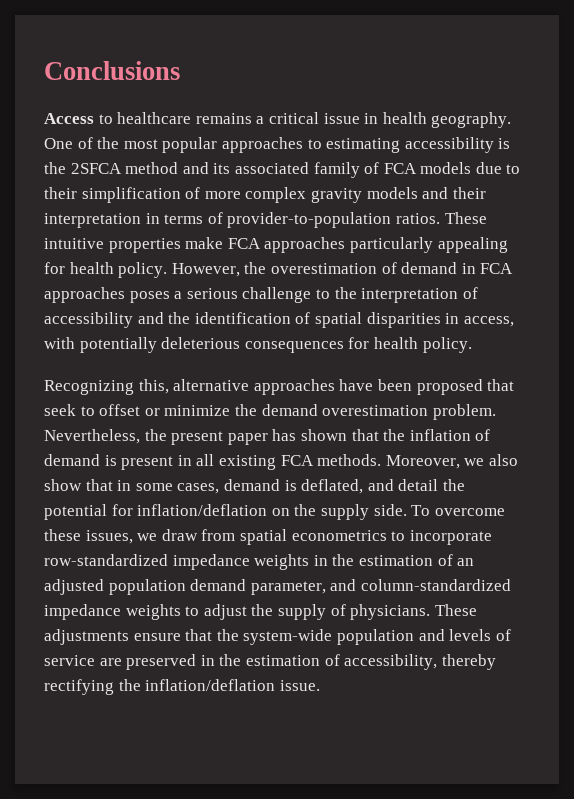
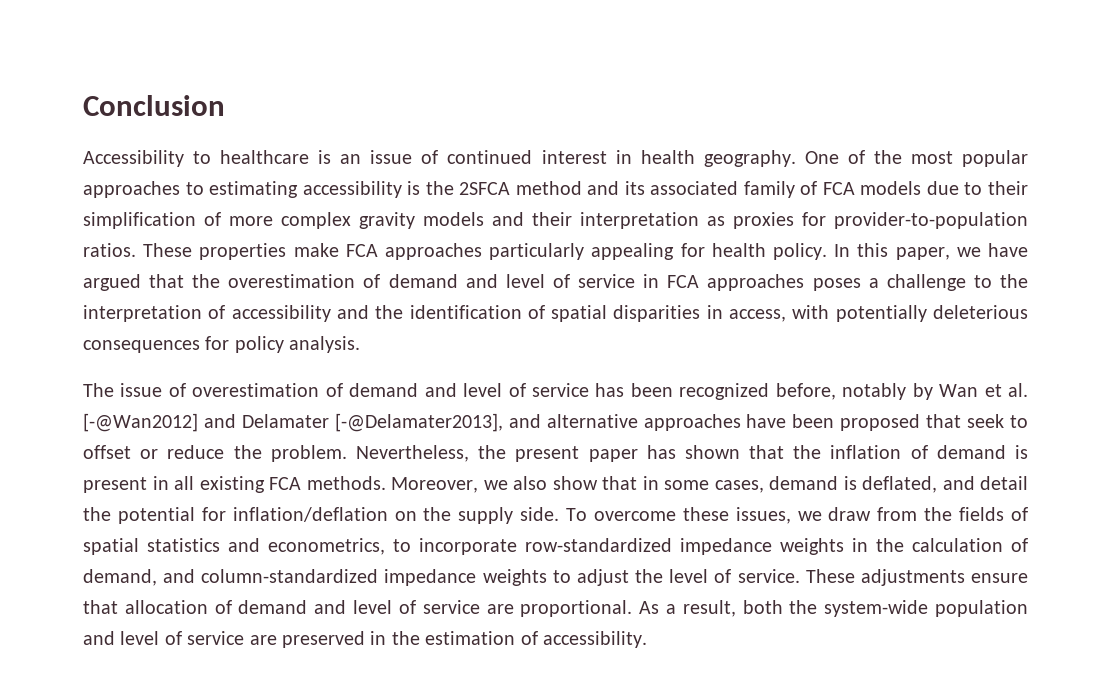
- Conclusions
- Access to healthcare remains a critical issue in health geography.
+ Conclusion
+ Accessibility to healthcare is an issue of continued interest in health geography.
- One of the most popular approaches to estimating accessibility is the 2SFCA method and its associated family of FCA models due to their simplification of more complex gravity models and their interpretation in terms of provider-to-population ratios.
+ One of the most popular approaches to estimating accessibility is the 2SFCA method and its associated family of FCA models due to their simplification of more complex gravity models and their interpretation as proxies for provider-to-population ratios.
- These intuitive properties make FCA approaches particularly appealing for health policy.
+ These properties make FCA approaches particularly appealing for health policy.
- However, the overestimation of demand in FCA approaches poses a serious challenge to the interpretation of accessibility and the identification of spatial disparities in access, with potentially deleterious consequences for health policy.
- Recognizing this, alternative approaches have been proposed that seek to offset or minimize the demand overestimation problem.
+ In this paper, we have argued that the overestimation of demand and level of service in FCA approaches poses a challenge to the interpretation of accessibility and the identification of spatial disparities in access, with potentially deleterious consequences for policy analysis.
+ The issue of overestimation of demand and level of service has been recognized before, notably by Wan et al. [-@Wan2012] and Delamater [-@Delamater2013], and alternative approaches have been proposed that seek to offset or reduce the problem.
- To overcome these issues, we draw from spatial econometrics to incorporate row-standardized impedance weights in the estimation of an adjusted population demand parameter, and column-standardized impedance weights to adjust the supply of physicians.
+ To overcome these issues, we draw from the fields of spatial statistics and econometrics, to incorporate row-standardized impedance weights in the calculation of demand, and column-standardized impedance weights to adjust the level of service.
- These adjustments ensure that the system-wide population and levels of service are preserved in the estimation of accessibility, thereby rectifying the inflation/deflation issue.
+ These adjustments ensure that allocation of demand and level of service are proportional. As a result, both the system-wide population and level of service are preserved in the estimation of accessibility.

